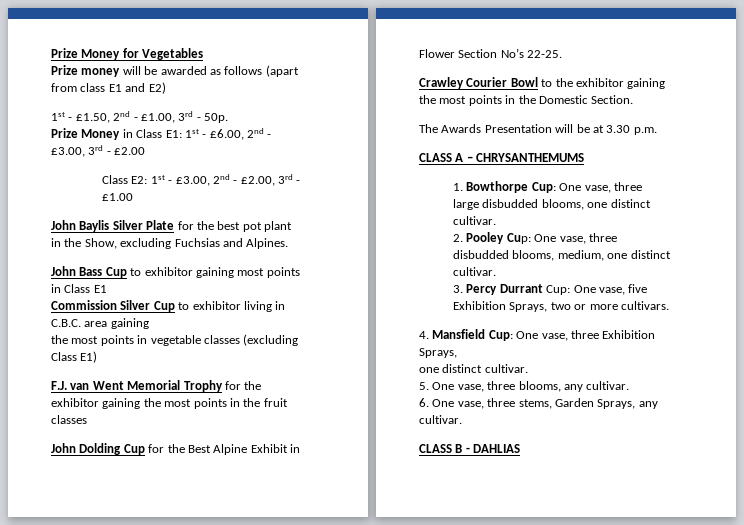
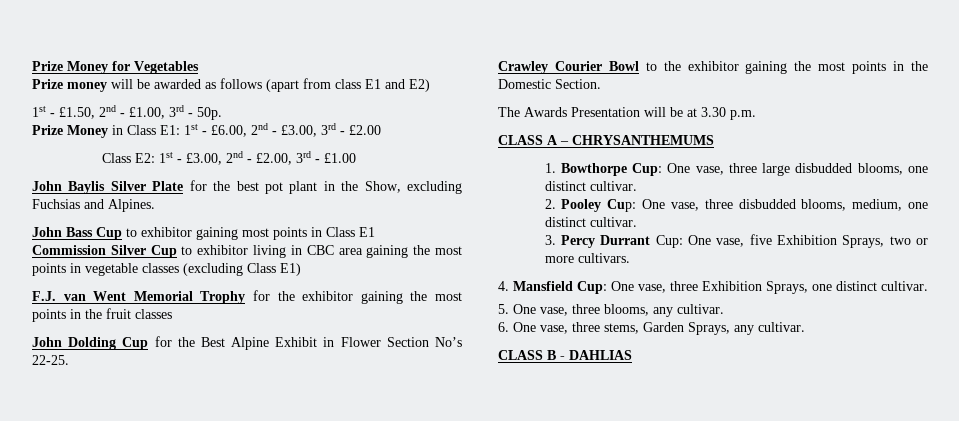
- Commission Silver Cup to exhibitor living in C.B.C. area gaining
- the most points in vegetable classes (excluding Class E1)
+ Commission Silver Cup to exhibitor living in CBC area gaining the most points in vegetable classes (excluding Class E1)
- 4. Mansfield Cup: One vase, three Exhibition Sprays,
- one distinct cultivar.
+ 4. Mansfield Cup: One vase, three Exhibition Sprays, one distinct cultivar.

